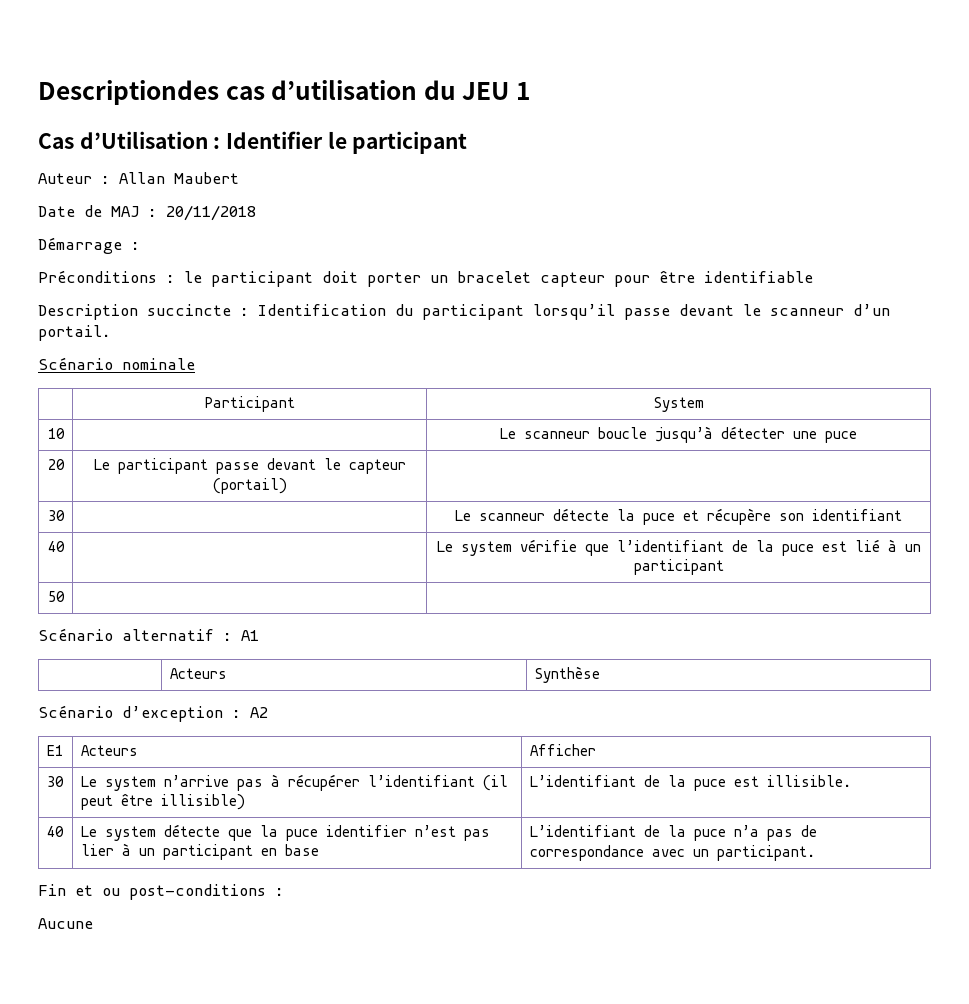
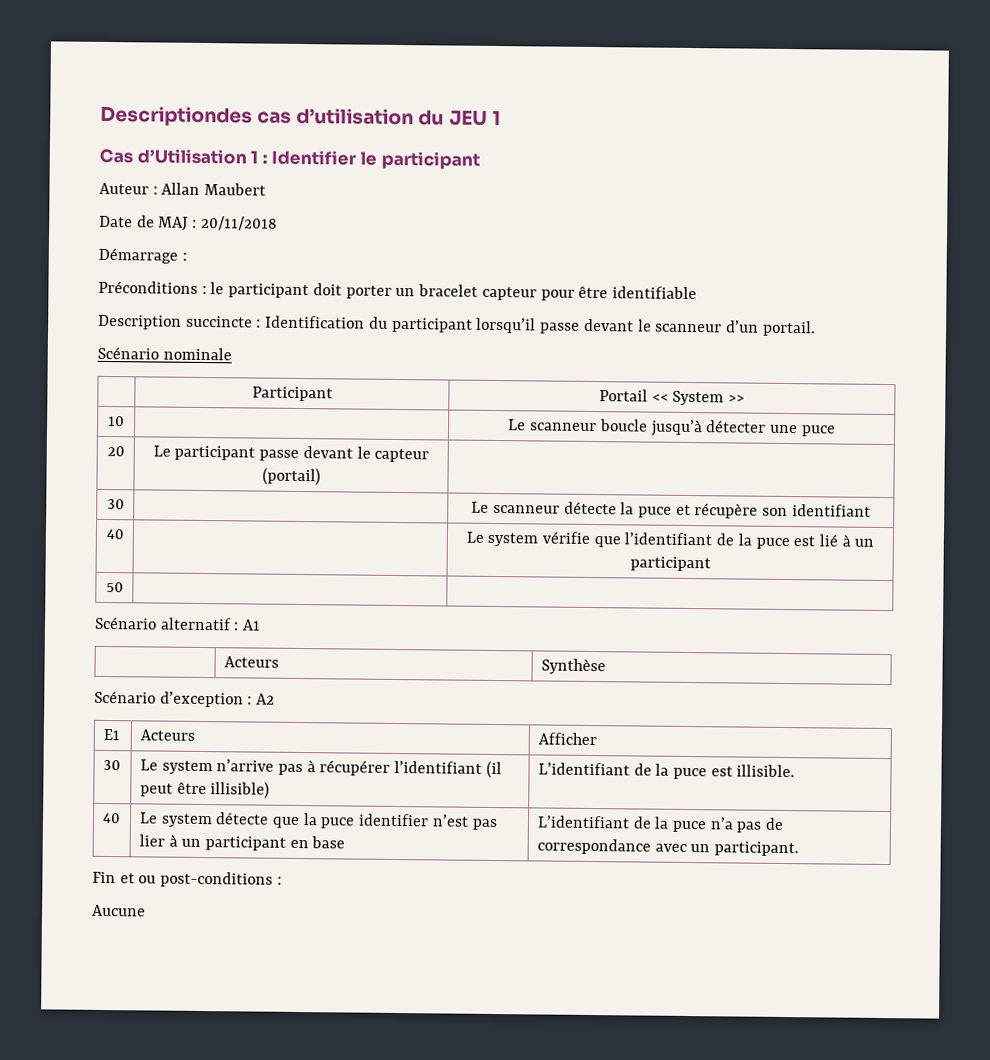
- Cas d’Utilisation : Identifier le participant
+ Cas d’Utilisation 1 : Identifier le participant
- | Participant | System
+ | Participant | Portail << System >>

